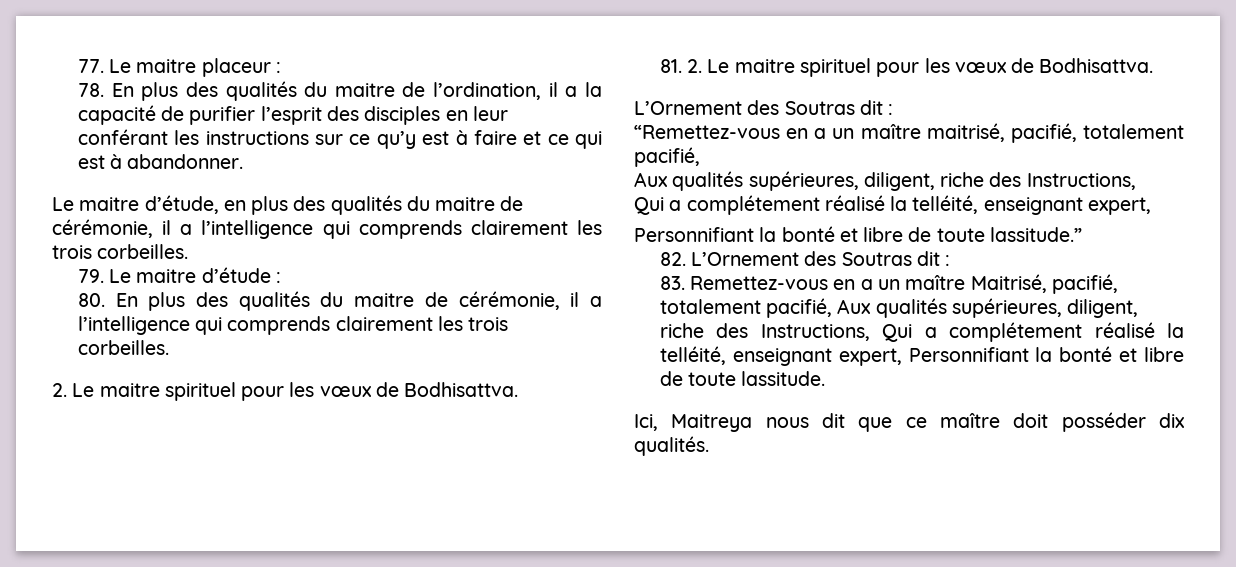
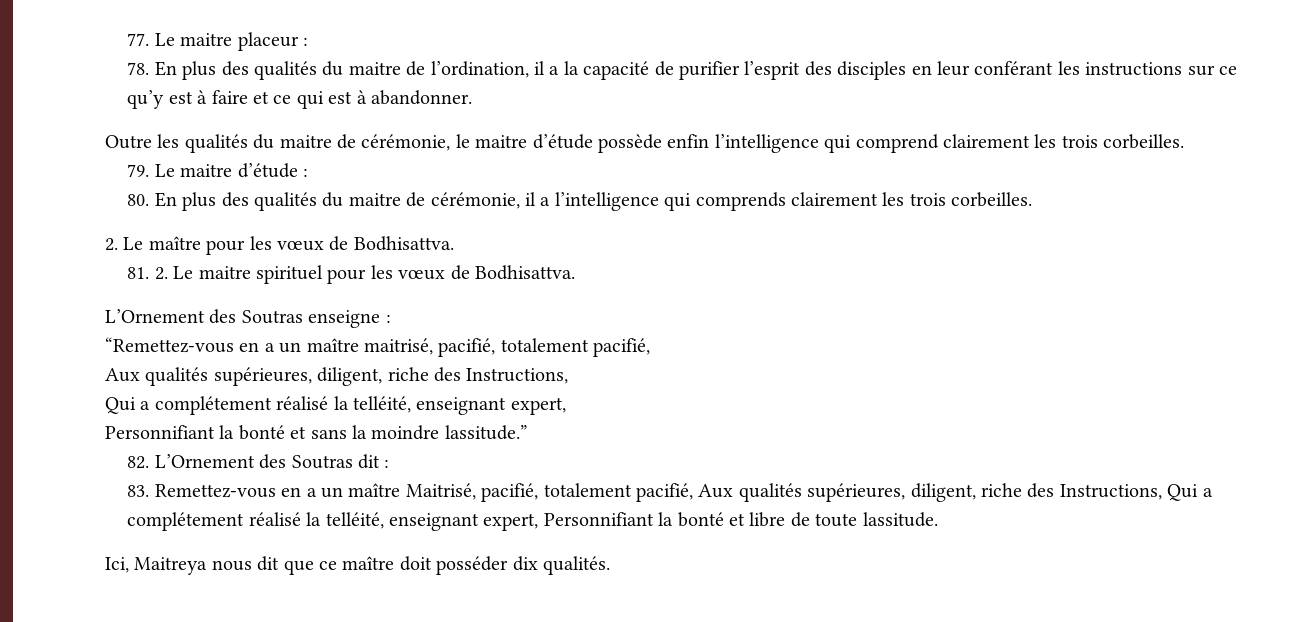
- Le maitre d’étude, en plus des qualités du maitre de cérémonie, il a l’intelligence qui comprends clairement les trois corbeilles.
+ Outre les qualités du maitre de cérémonie, le maitre d’étude possède enfin l’intelligence qui comprend clairement les trois corbeilles.
  80. En plus des qualités du maitre de cérémonie, il a l’intelligence qui comprends clairement les trois corbeilles.
- 2. Le maitre spirituel pour les vœux de Bodhisattva.
+ 2. Le maître pour les vœux de Bodhisattva.
  81. 2. Le maitre spirituel pour les vœux de Bodhisattva.
- L’Ornement des Soutras dit :
+ L’Ornement des Soutras enseigne :
- Personnifiant la bonté et libre de toute lassitude.”
+ Personnifiant la bonté et sans la moindre lassitude.”

